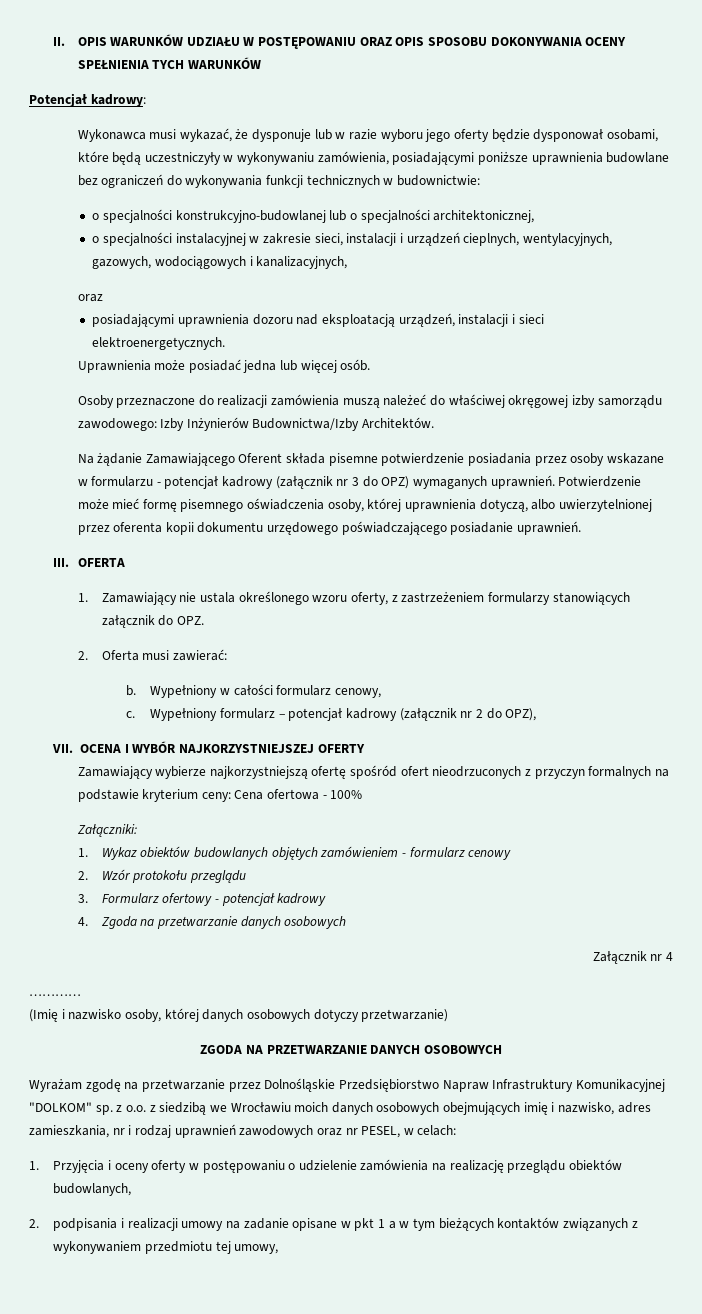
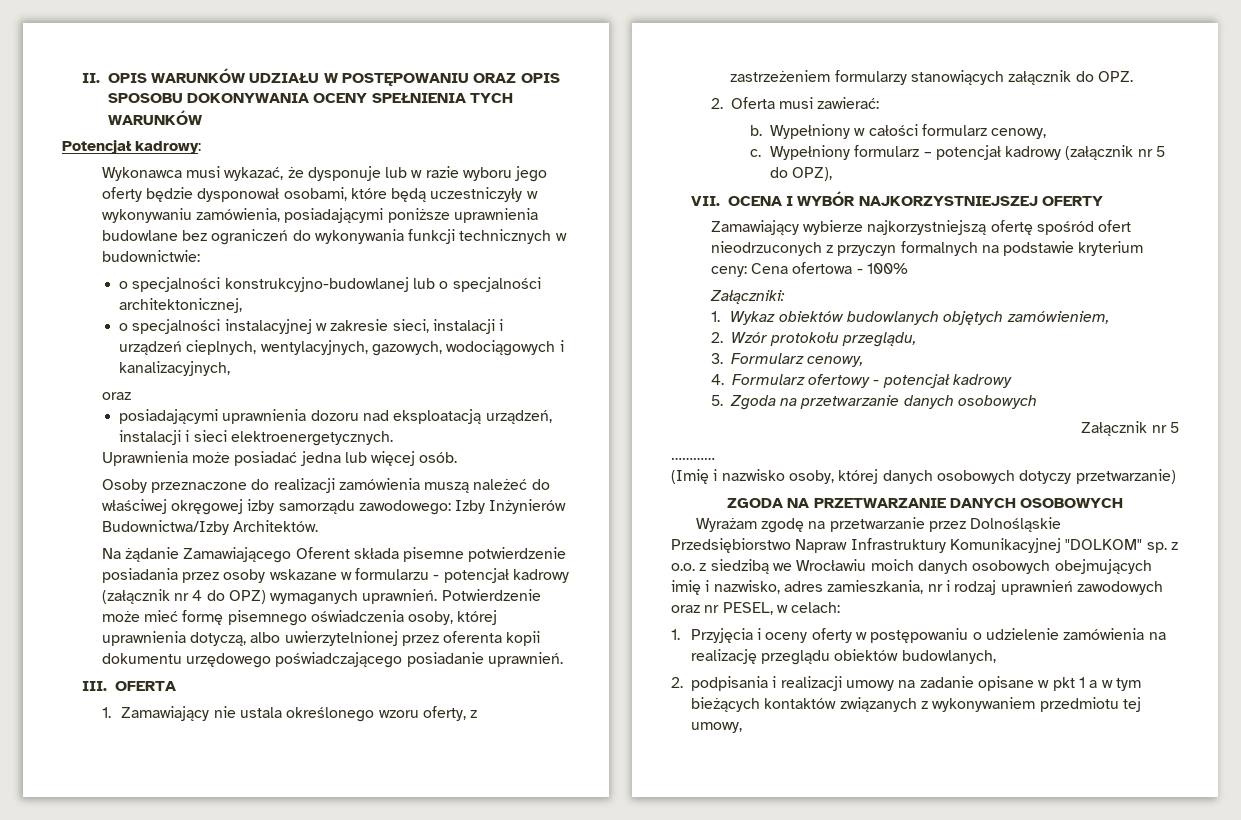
- Na żądanie Zamawiającego Oferent składa pisemne potwierdzenie posiadania przez osoby wskazane w formularzu - potencjał kadrowy (załącznik nr 3 do OPZ) wymaganych uprawnień.
+ Na żądanie Zamawiającego Oferent składa pisemne potwierdzenie posiadania przez osoby wskazane w formularzu - potencjał kadrowy (załącznik nr 4 do OPZ) wymaganych uprawnień.
- Wypełniony formularz – potencjał kadrowy (załącznik nr 2 do OPZ),
+ Wypełniony formularz – potencjał kadrowy (załącznik nr 5 do OPZ),
- 1. Wykaz obiektów budowlanych objętych zamówieniem - formularz cenowy
+ 1. Wykaz obiektów budowlanych objętych zamówieniem,
- 2. Wzór protokołu przeglądu
- 3. Formularz ofertowy - potencjał kadrowy
+ 2. Wzór protokołu przeglądu,
+ 3. Formularz cenowy,
+ 4. Formularz ofertowy - potencjał kadrowy
- 4. Zgoda na przetwarzanie danych osobowych
+ 5. Zgoda na przetwarzanie danych osobowych
- Załącznik nr 4
+ Załącznik nr 5

